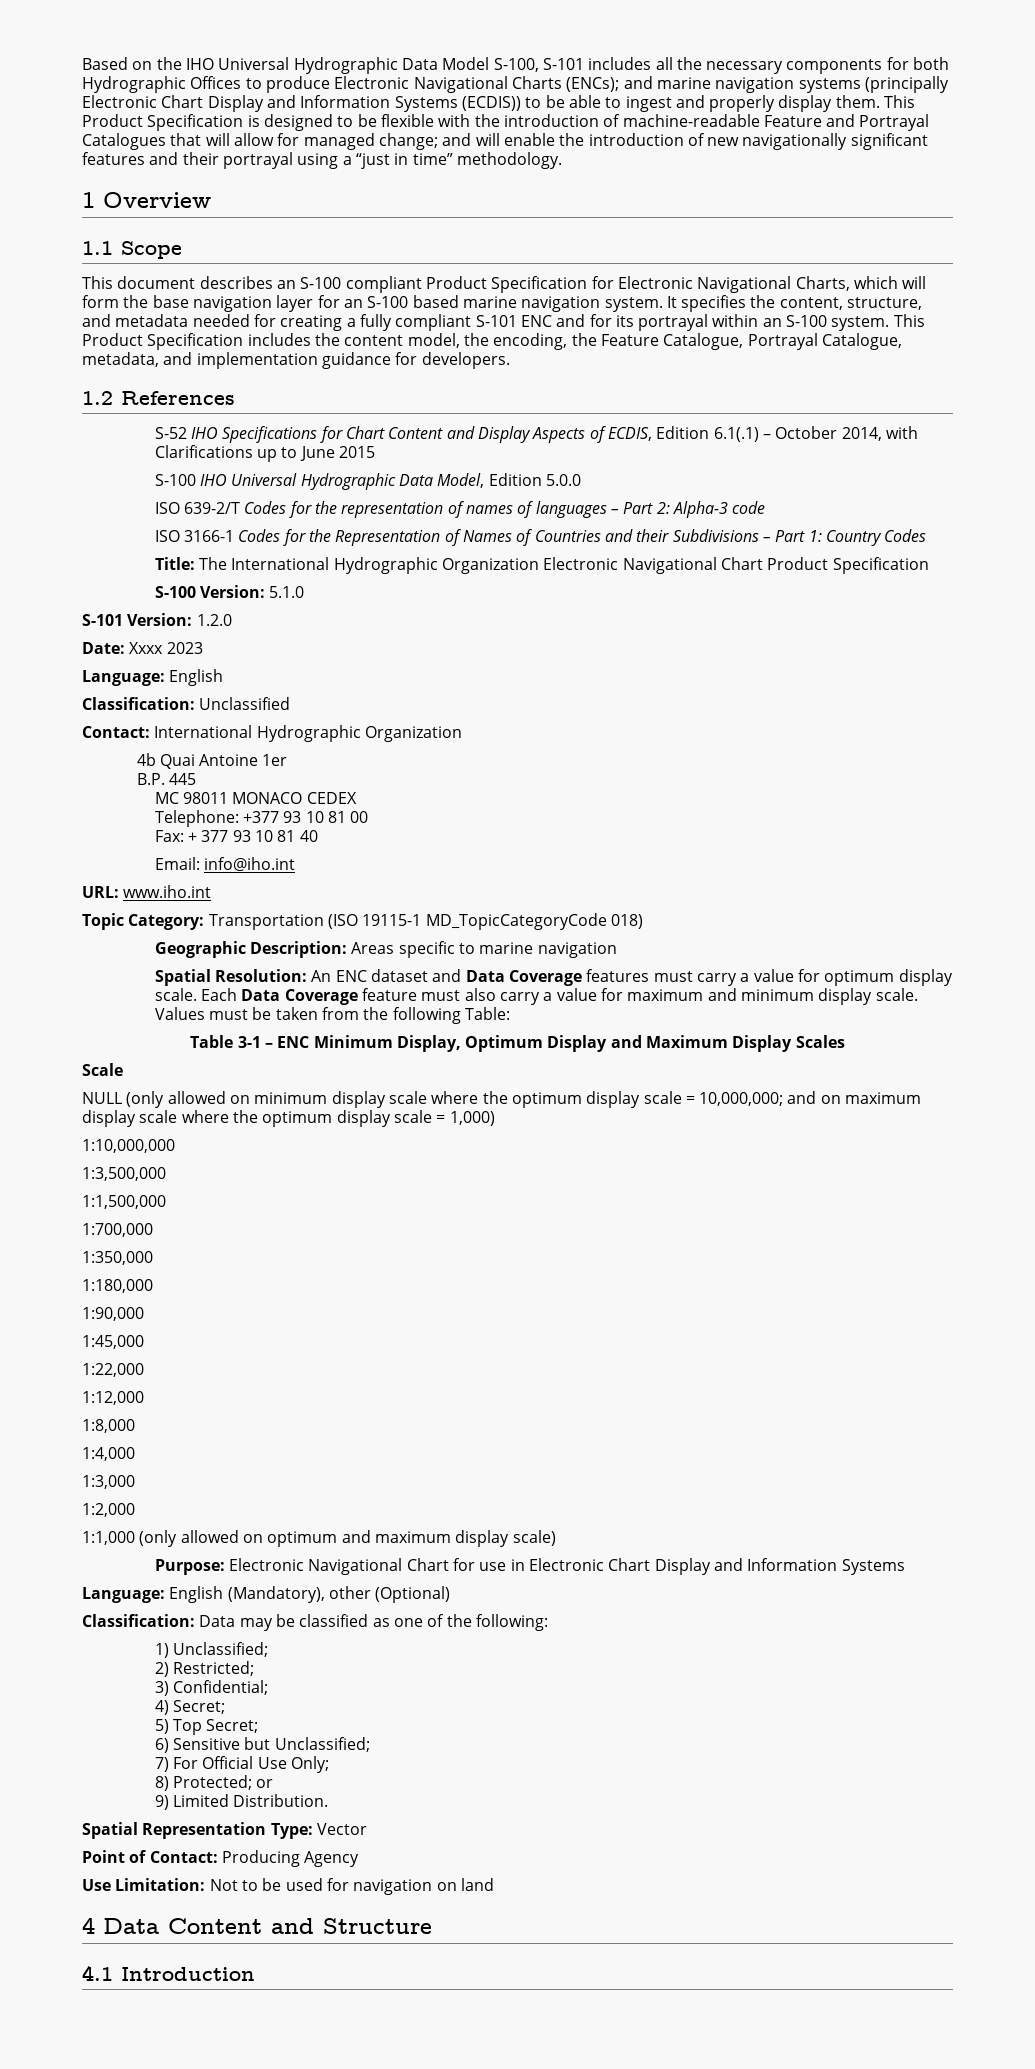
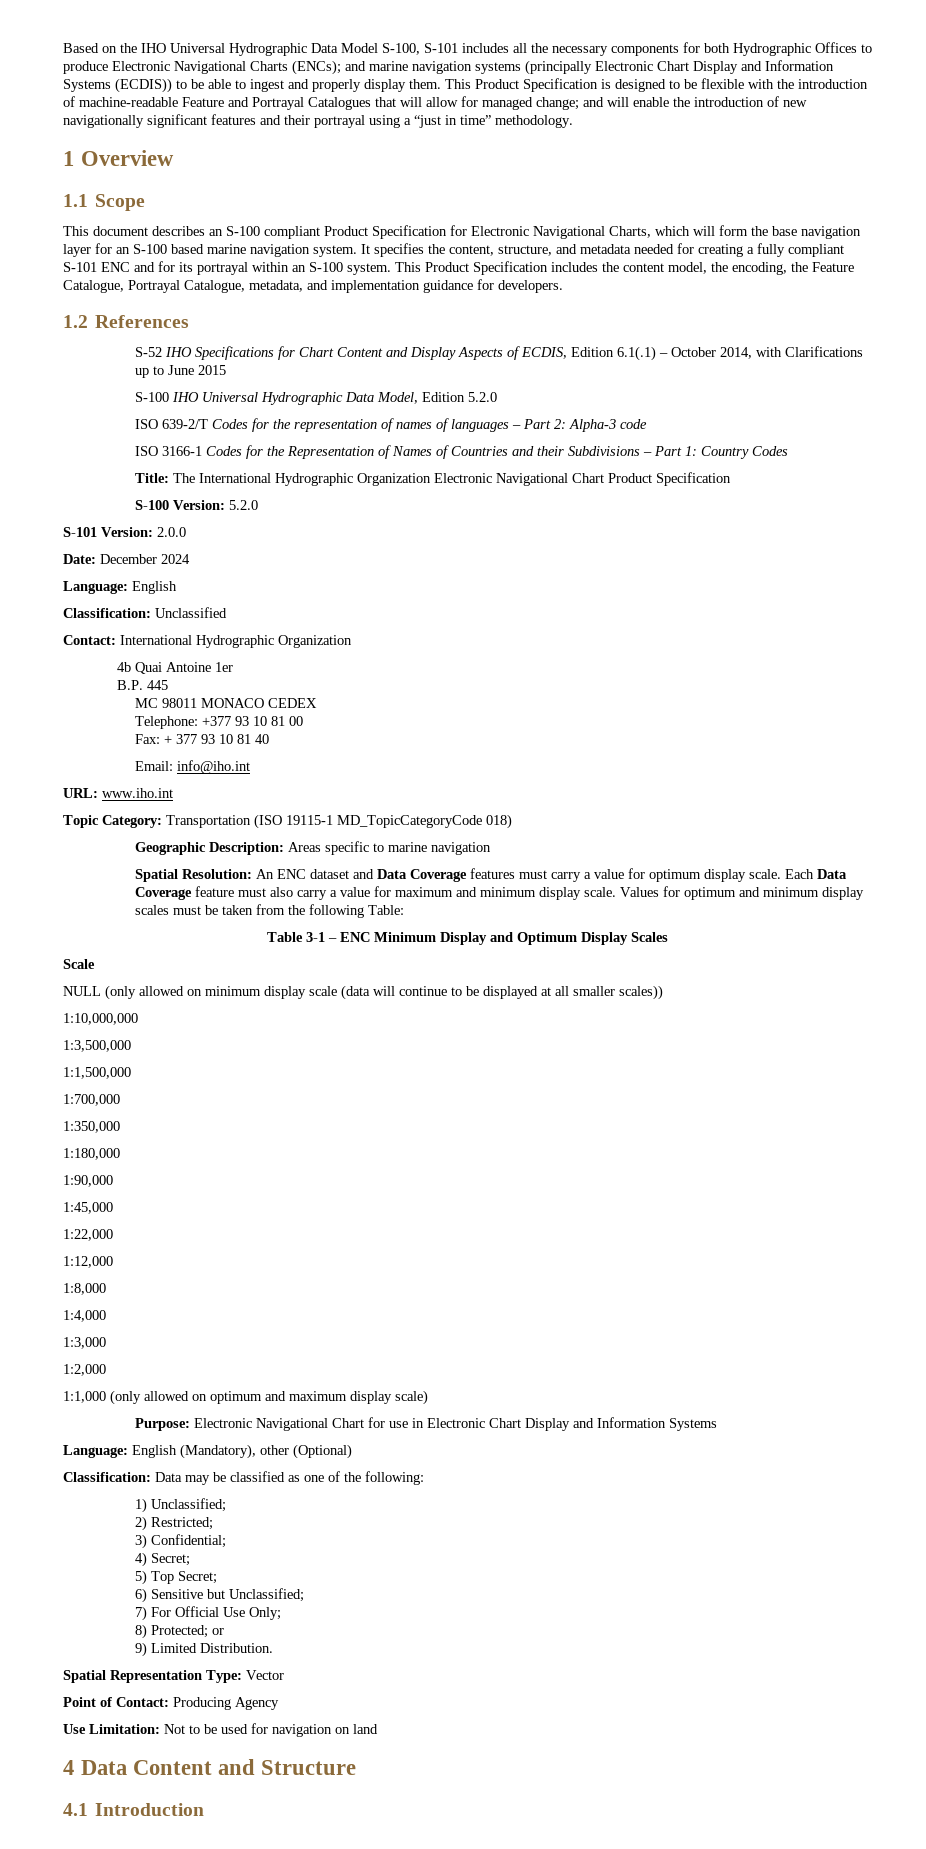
- S-100 IHO Universal Hydrographic Data Model, Edition 5.0.0
+ S-100 IHO Universal Hydrographic Data Model, Edition 5.2.0
- S-100 Version: 5.1.0
+ S-100 Version: 5.2.0
- S-101 Version: 1.2.0
+ S-101 Version: 2.0.0
- Date: Xxxx 2023
+ Date: December 2024
- Values must be taken from the following Table:
+ Values for optimum and minimum display scales must be taken from the following Table:
- Table 3-1 – ENC Minimum Display, Optimum Display and Maximum Display Scales
+ Table 3-1 – ENC Minimum Display and Optimum Display Scales
- NULL (only allowed on minimum display scale where the optimum display scale = 10,000,000; and on maximum display scale where the optimum display scale = 1,000)
+ NULL (only allowed on minimum display scale (data will continue to be displayed at all smaller scales))

